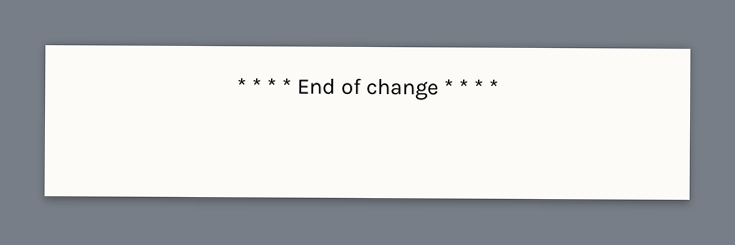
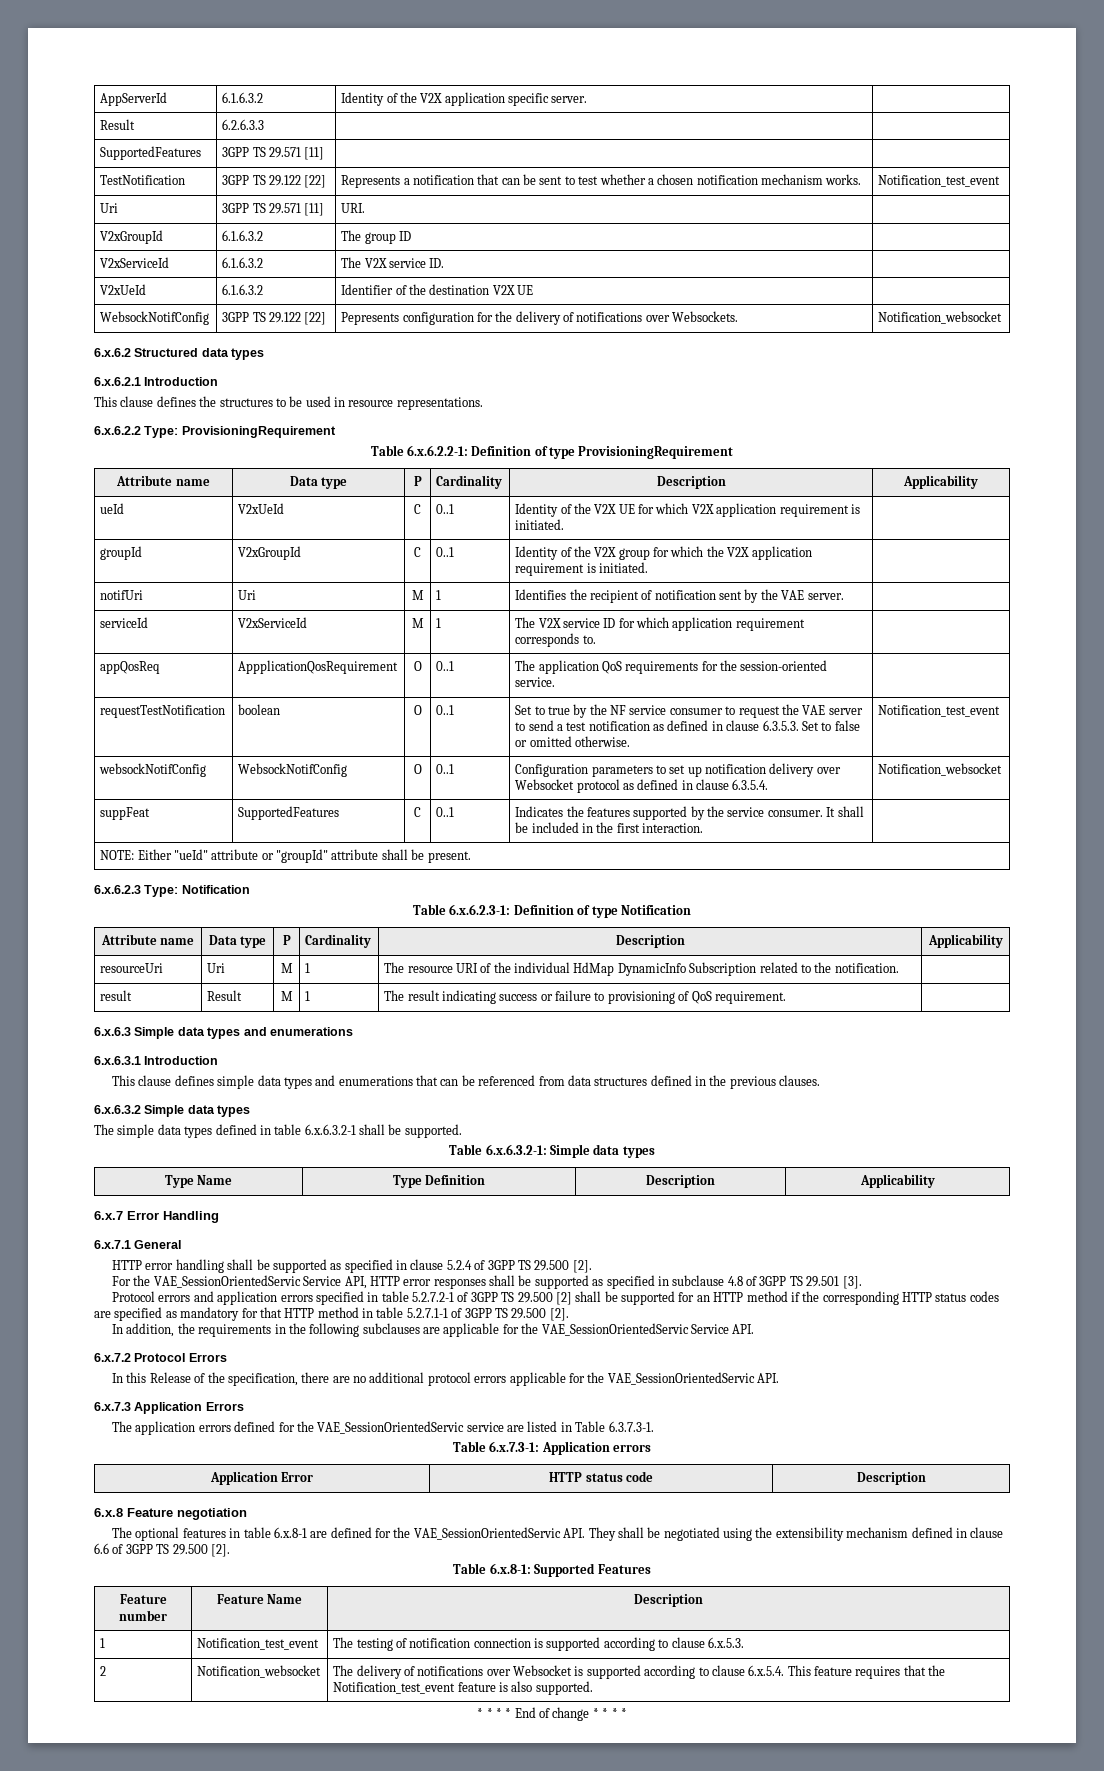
+ AppServerId | 6.1.6.3.2 | Identity of the V2X application specific server. |
+ Result | 6.2.6.3.3 | |
+ SupportedFeatures | 3GPP TS 29.571 [11] | |
+ TestNotification | 3GPP TS 29.122 [22] | Represents a notification that can be sent to test whether a chosen notification mechanism works. | Notification_test_event
+ Uri | 3GPP TS 29.571 [11] | URI. |
+ V2xGroupId | 6.1.6.3.2 | The group ID |
+ V2xServiceId | 6.1.6.3.2 | The V2X service ID. |
+ V2xUeId | 6.1.6.3.2 | Identifier of the destination V2X UE |
+ WebsockNotifConfig | 3GPP TS 29.122 [22] | Pepresents configuration for the delivery of notifications over Websockets. | Notification_websocket
+ 6.x.6.2 Structured data types
+ 6.x.6.2.1 Introduction
+ This clause defines the structures to be used in resource representations.
+ 6.x.6.2.2 Type: ProvisioningRequirement
+ Table 6.x.6.2.2-1: Definition of type ProvisioningRequirement
+ Attribute name | Data type | P | Cardinality | Description | Applicability
+ ueId | V2xUeId | C | 0..1 | Identity of the V2X UE for which V2X application requirement is initiated. |
+ groupId | V2xGroupId | C | 0..1 | Identity of the V2X group for which the V2X application requirement is initiated. |
+ notifUri | Uri | M | 1 | Identifies the recipient of notification sent by the VAE server. |
+ serviceId | V2xServiceId | M | 1 | The V2X service ID for which application requirement corresponds to. |
+ appQosReq | AppplicationQosRequirement | O | 0..1 | The application QoS requirements for the session-oriented service. |
+ requestTestNotification | boolean | O | 0..1 | Set to true by the NF service consumer to request the VAE server to send a test notification as defined in clause 6.3.5.3. Set to false or omitted otherwise. | Notification_test_event
+ websockNotifConfig | WebsockNotifConfig | O | 0..1 | Configuration parameters to set up notification delivery over Websocket protocol as defined in clause 6.3.5.4. | Notification_websocket
+ suppFeat | SupportedFeatures | C | 0..1 | Indicates the features supported by the service consumer. It shall be included in the first interaction. |
+ NOTE: Either "ueId" attribute or "groupId" attribute shall be present.
+ 6.x.6.2.3 Type: Notification
+ Table 6.x.6.2.3-1: Definition of type Notification
+ Attribute name | Data type | P | Cardinality | Description | Applicability
+ resourceUri | Uri | M | 1 | The resource URI of the individual HdMap DynamicInfo Subscription related to the notification. |
+ result | Result | M | 1 | The result indicating success or failure to provisioning of QoS requirement. |
+ 6.x.6.3 Simple data types and enumerations
+ 6.x.6.3.1 Introduction
+ This clause defines simple data types and enumerations that can be referenced from data structures defined in the previous clauses.
+ 6.x.6.3.2 Simple data types
+ The simple data types defined in table 6.x.6.3.2-1 shall be supported.
+ Table 6.x.6.3.2-1: Simple data types
+ Type Name | Type Definition | Description | Applicability
+ 6.x.7 Error Handling
+ 6.x.7.1 General
+ HTTP error handling shall be supported as specified in clause 5.2.4 of 3GPP TS 29.500 [2].
+ For the VAE_SessionOrientedServic Service API, HTTP error responses shall be supported as specified in subclause 4.8 of 3GPP TS 29.501 [3].
+ Protocol errors and application errors specified in table 5.2.7.2-1 of 3GPP TS 29.500 [2] shall be supported for an HTTP method if the corresponding HTTP status codes are specified as mandatory for that HTTP method in table 5.2.7.1-1 of 3GPP TS 29.500 [2].
+ In addition, the requirements in the following subclauses are applicable for the VAE_SessionOrientedServic Service API.
+ 6.x.7.2 Protocol Errors
+ In this Release of the specification, there are no additional protocol errors applicable for the VAE_SessionOrientedServic API.
+ 6.x.7.3 Application Errors
+ The application errors defined for the VAE_SessionOrientedServic service are listed in Table 6.3.7.3-1.
+ Table 6.x.7.3-1: Application errors
+ Application Error | HTTP status code | Description
+ 6.x.8 Feature negotiation
+ The optional features in table 6.x.8-1 are defined for the VAE_SessionOrientedServic API. They shall be negotiated using the extensibility mechanism defined in clause 6.6 of 3GPP TS 29.500 [2].
+ Table 6.x.8-1: Supported Features
+ Feature number | Feature Name | Description
+ 1 | Notification_test_event | The testing of notification connection is supported according to clause 6.x.5.3.
+ 2 | Notification_websocket | The delivery of notifications over Websocket is supported according to clause 6.x.5.4. This feature requires that the Notification_test_event feature is also supported.

